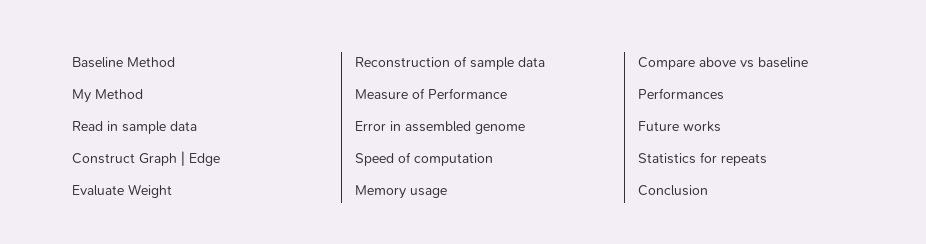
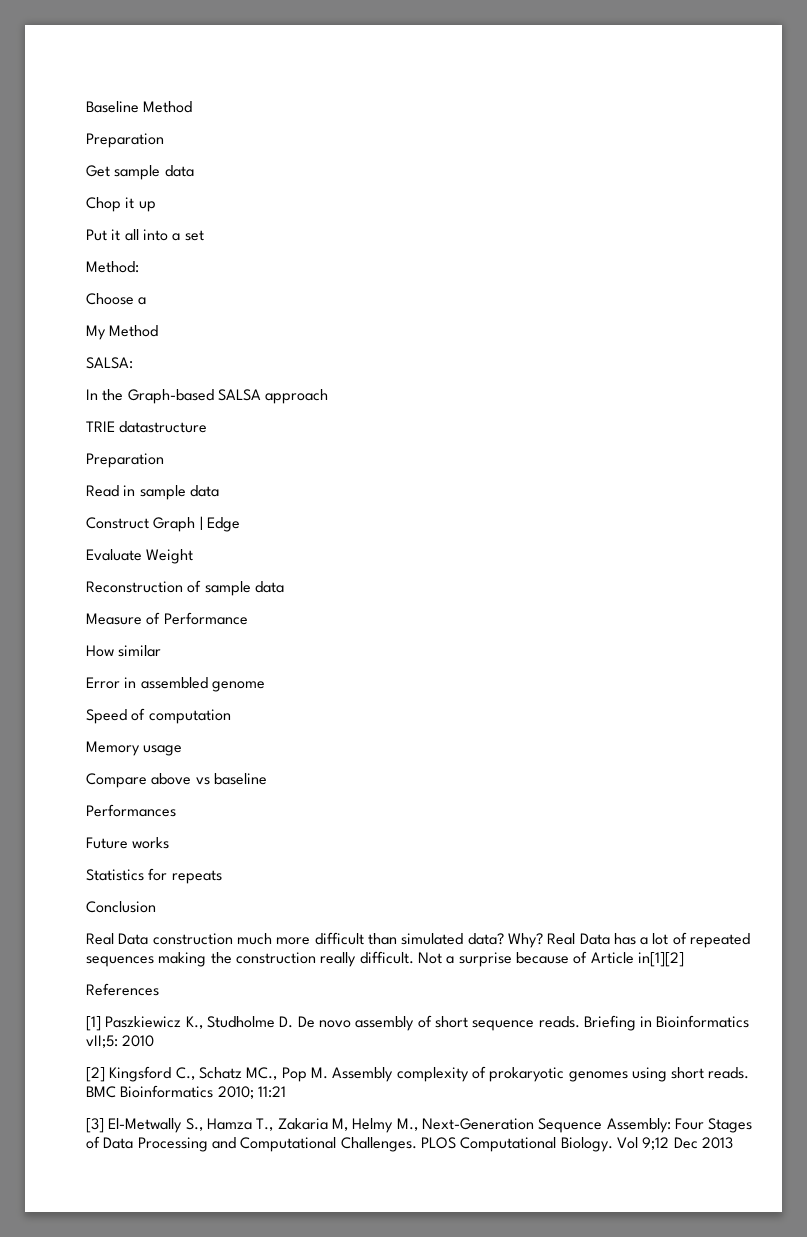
  Baseline Method
+ Preparation
+ Get sample data
+ Chop it up
+ Put it all into a set
+ Method:
+ Choose a
  My Method
+ SALSA:
+ In the Graph-based SALSA approach
+ TRIE datastructure
+ Preparation
+ How similar
+ Real Data construction much more difficult than simulated data? Why? Real Data has a lot of repeated sequences making the construction really difficult. Not a surprise because of Article in[1][2]
+ References
+ [1] Paszkiewicz K., Studholme D. De novo assembly of short sequence reads. Briefing in Bioinformatics vII;5: 2010
+ [2] Kingsford C., Schatz MC., Pop M. Assembly complexity of prokaryotic genomes using short reads. BMC Bioinformatics 2010; 11:21
+ [3] El-Metwally S., Hamza T., Zakaria M, Helmy M., Next-Generation Sequence Assembly: Four Stages of Data Processing and Computational Challenges. PLOS Computational Biology. Vol 9;12 Dec 2013

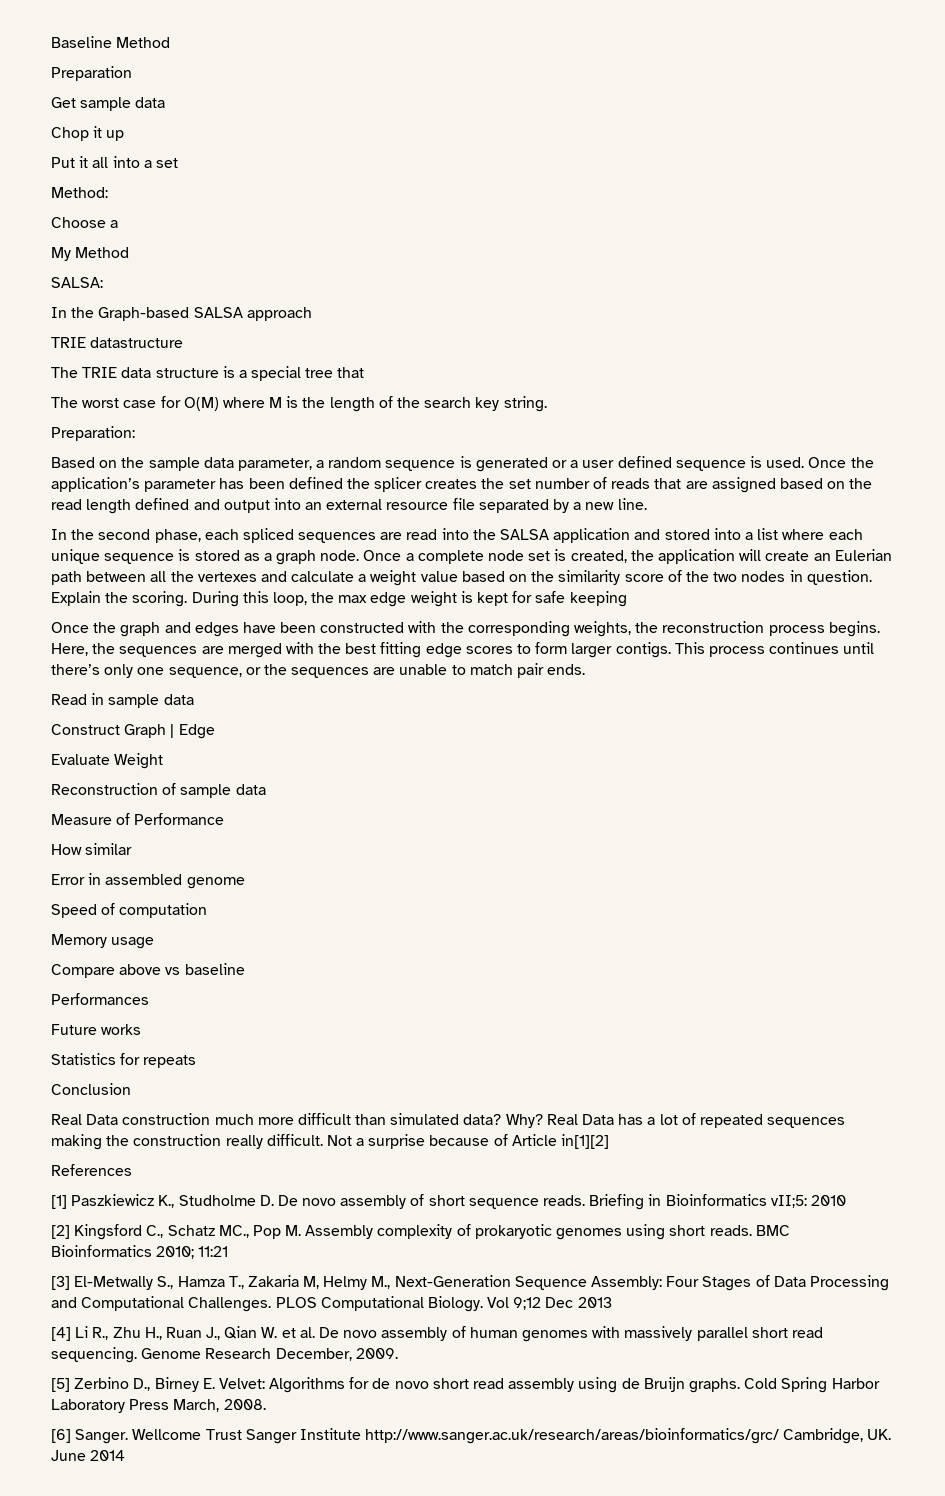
  TRIE datastructure
- Preparation
+ The TRIE data structure is a special tree that
+ The worst case for O(M) where M is the length of the search key string.
+ Preparation:
+ Based on the sample data parameter, a random sequence is generated or a user defined sequence is used. Once the application’s parameter has been defined the splicer creates the set number of reads that are assigned based on the read length defined and output into an external resource file separated by a new line.
+ In the second phase, each spliced sequences are read into the SALSA application and stored into a list where each unique sequence is stored as a graph node. Once a complete node set is created, the application will create an Eulerian path between all the vertexes and calculate a weight value based on the similarity score of the two nodes in question. Explain the scoring. During this loop, the max edge weight is kept for safe keeping
+ Once the graph and edges have been constructed with the corresponding weights, the reconstruction process begins. Here, the sequences are merged with the best fitting edge scores to form larger contigs. This process continues until there’s only one sequence, or the sequences are unable to match pair ends.
+ [4] Li R., Zhu H., Ruan J., Qian W. et al. De novo assembly of human genomes with massively parallel short read sequencing. Genome Research December, 2009.
+ [5] Zerbino D., Birney E. Velvet: Algorithms for de novo short read assembly using de Bruijn graphs. Cold Spring Harbor Laboratory Press March, 2008.
+ [6] Sanger. Wellcome Trust Sanger Institute http://www.sanger.ac.uk/research/areas/bioinformatics/grc/ Cambridge, UK. June 2014

